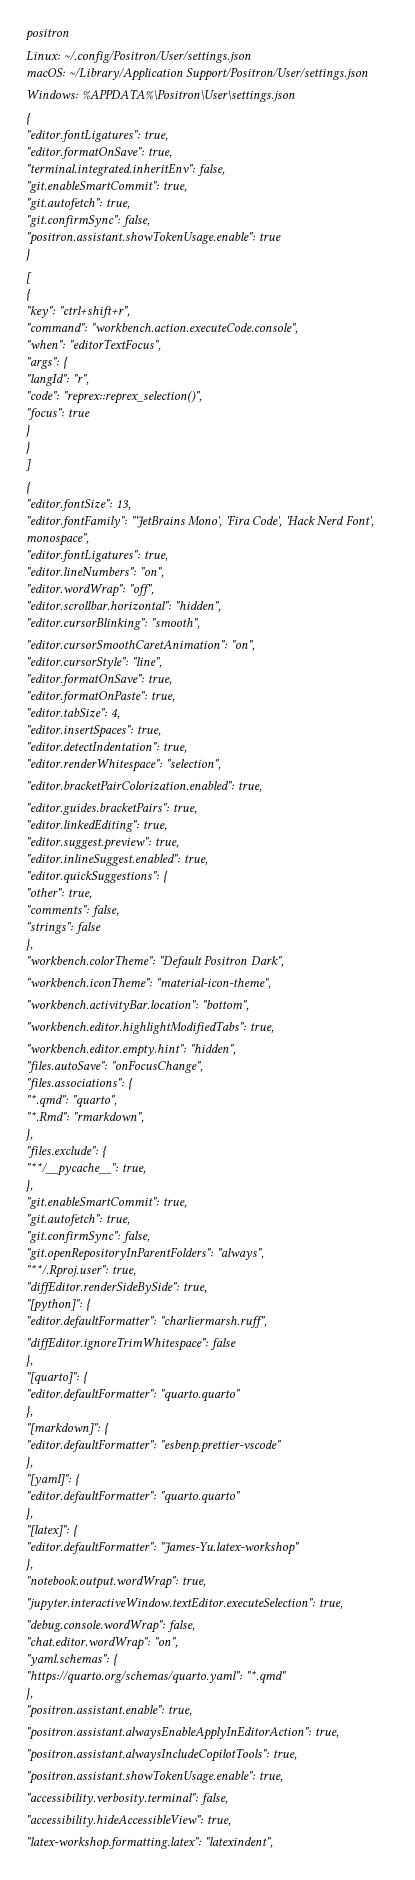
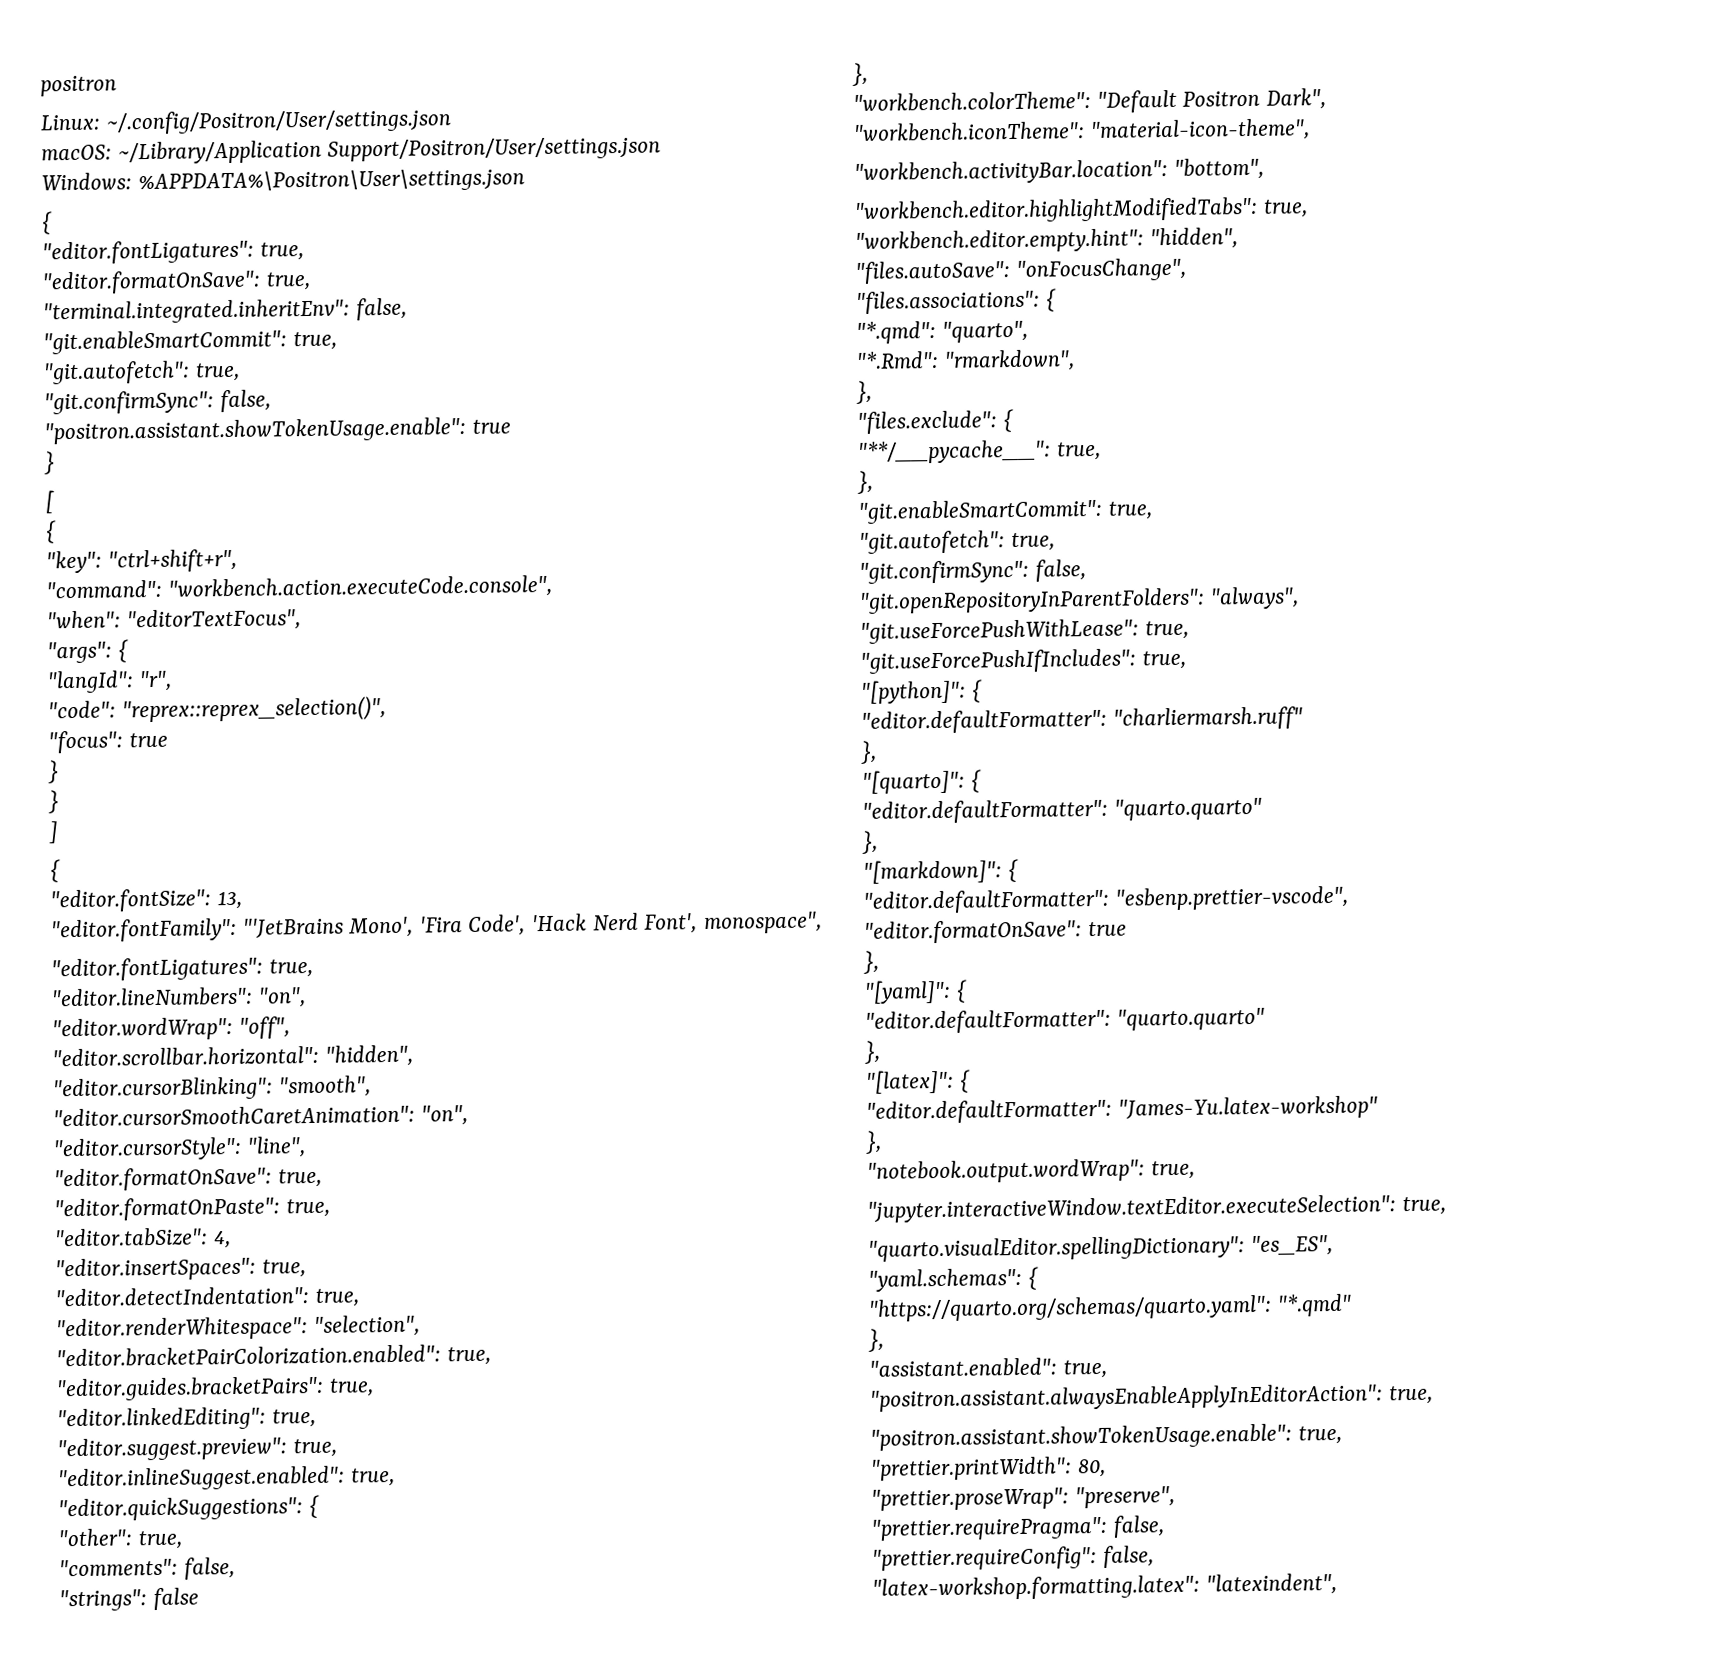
- "**/.Rproj.user": true,
- "diffEditor.renderSideBySide": true,
+ "git.useForcePushWithLease": true,
+ "git.useForcePushIfIncludes": true,
- "editor.defaultFormatter": "charliermarsh.ruff",
- "diffEditor.ignoreTrimWhitespace": false
+ "editor.defaultFormatter": "charliermarsh.ruff"
- "editor.defaultFormatter": "esbenp.prettier-vscode"
+ "editor.defaultFormatter": "esbenp.prettier-vscode",
+ "editor.formatOnSave": true
- "debug.console.wordWrap": false,
- "chat.editor.wordWrap": "on",
+ "quarto.visualEditor.spellingDictionary": "es_ES",
- "positron.assistant.enable": true,
+ "assistant.enabled": true,
- "positron.assistant.alwaysIncludeCopilotTools": true,
- "accessibility.verbosity.terminal": false,
- "accessibility.hideAccessibleView": true,
+ "prettier.printWidth": 80,
+ "prettier.proseWrap": "preserve",
+ "prettier.requirePragma": false,
+ "prettier.requireConfig": false,

